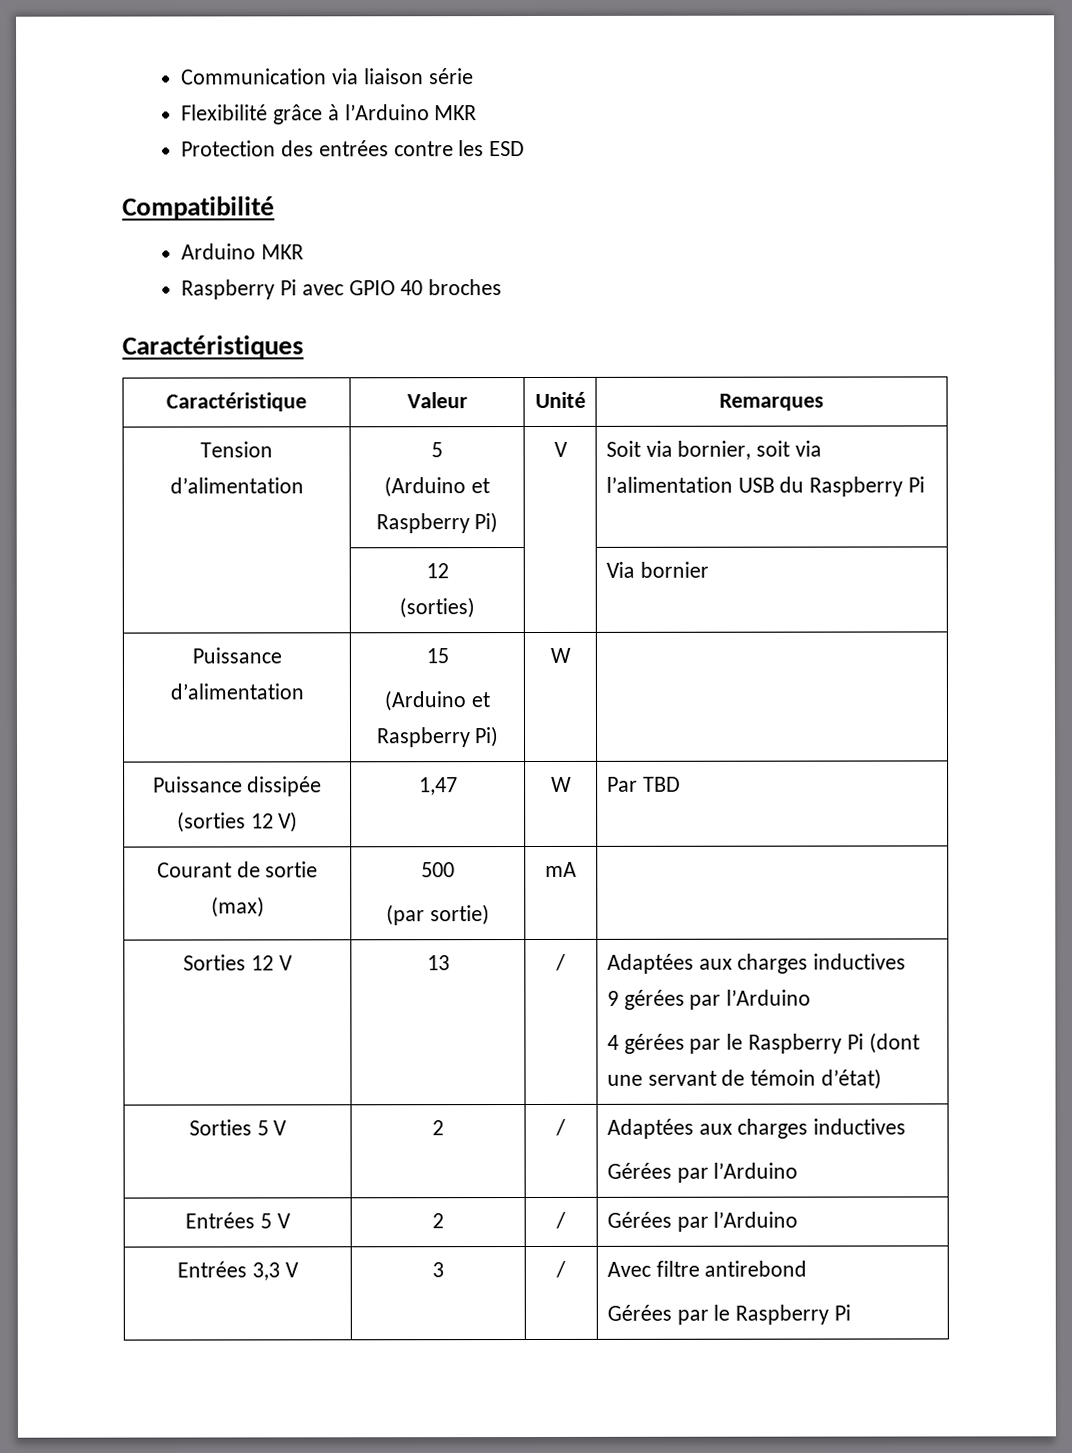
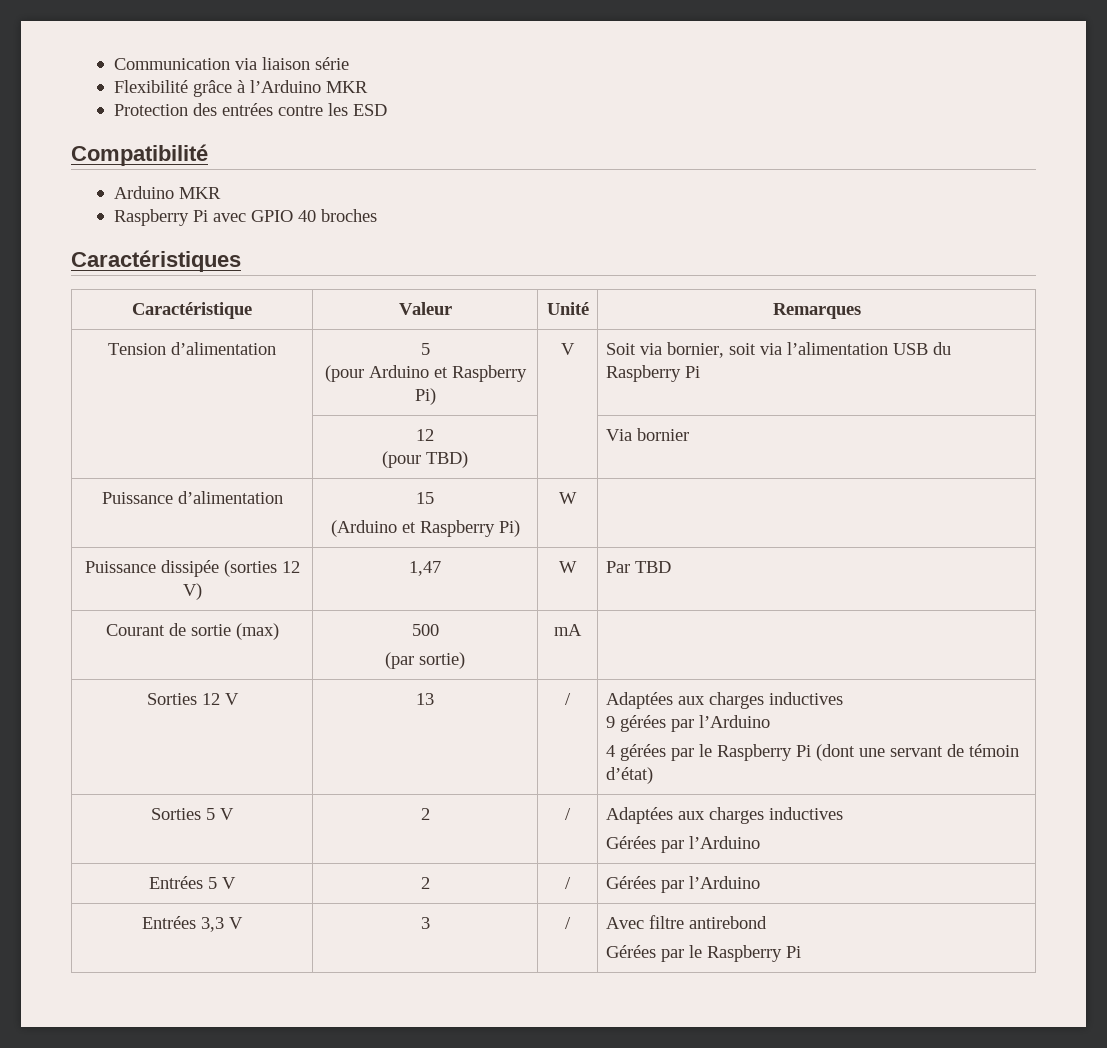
  Tension d’alimentation | 5
- (Arduino et Raspberry Pi) | V | Soit via bornier, soit via l’alimentation USB du Raspberry Pi
+ (pour Arduino et Raspberry Pi) | V | Soit via bornier, soit via l’alimentation USB du Raspberry Pi
  | 12
- (sorties) | | Via bornier
+ (pour TBD) | | Via bornier

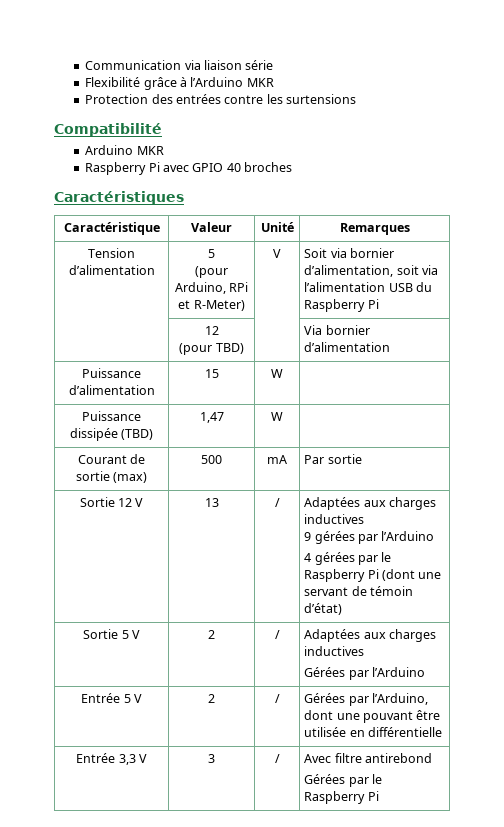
- Protection des entrées contre les ESD
+ Protection des entrées contre les surtensions
  Tension d’alimentation | 5
- (pour Arduino et Raspberry Pi) | V | Soit via bornier, soit via l’alimentation USB du Raspberry Pi
+ (pour Arduino, RPi et R-Meter) | V | Soit via bornier d’alimentation, soit via l’alimentation USB du Raspberry Pi
  | 12
- (pour TBD) | | Via bornier
+ (pour TBD) | | Via bornier d’alimentation
- Puissance d’alimentation | 15
- (Arduino et Raspberry Pi) | W |
+ Puissance d’alimentation | 15 | W |
- Puissance dissipée (sorties 12 V) | 1,47 | W | Par TBD
+ Puissance dissipée (TBD) | 1,47 | W |
- Courant de sortie (max) | 500
- (par sortie) | mA |
- Sorties 12 V | 13 | / | Adaptées aux charges inductives
+ Courant de sortie (max) | 500 | mA | Par sortie
+ Sortie 12 V | 13 | / | Adaptées aux charges inductives
- Sorties 5 V | 2 | / | Adaptées aux charges inductives
+ Sortie 5 V | 2 | / | Adaptées aux charges inductives
- Entrées 5 V | 2 | / | Gérées par l’Arduino
- Entrées 3,3 V | 3 | / | Avec filtre antirebond
+ Entrée 5 V | 2 | / | Gérées par l’Arduino, dont une pouvant être utilisée en différentielle
+ Entrée 3,3 V | 3 | / | Avec filtre antirebond

